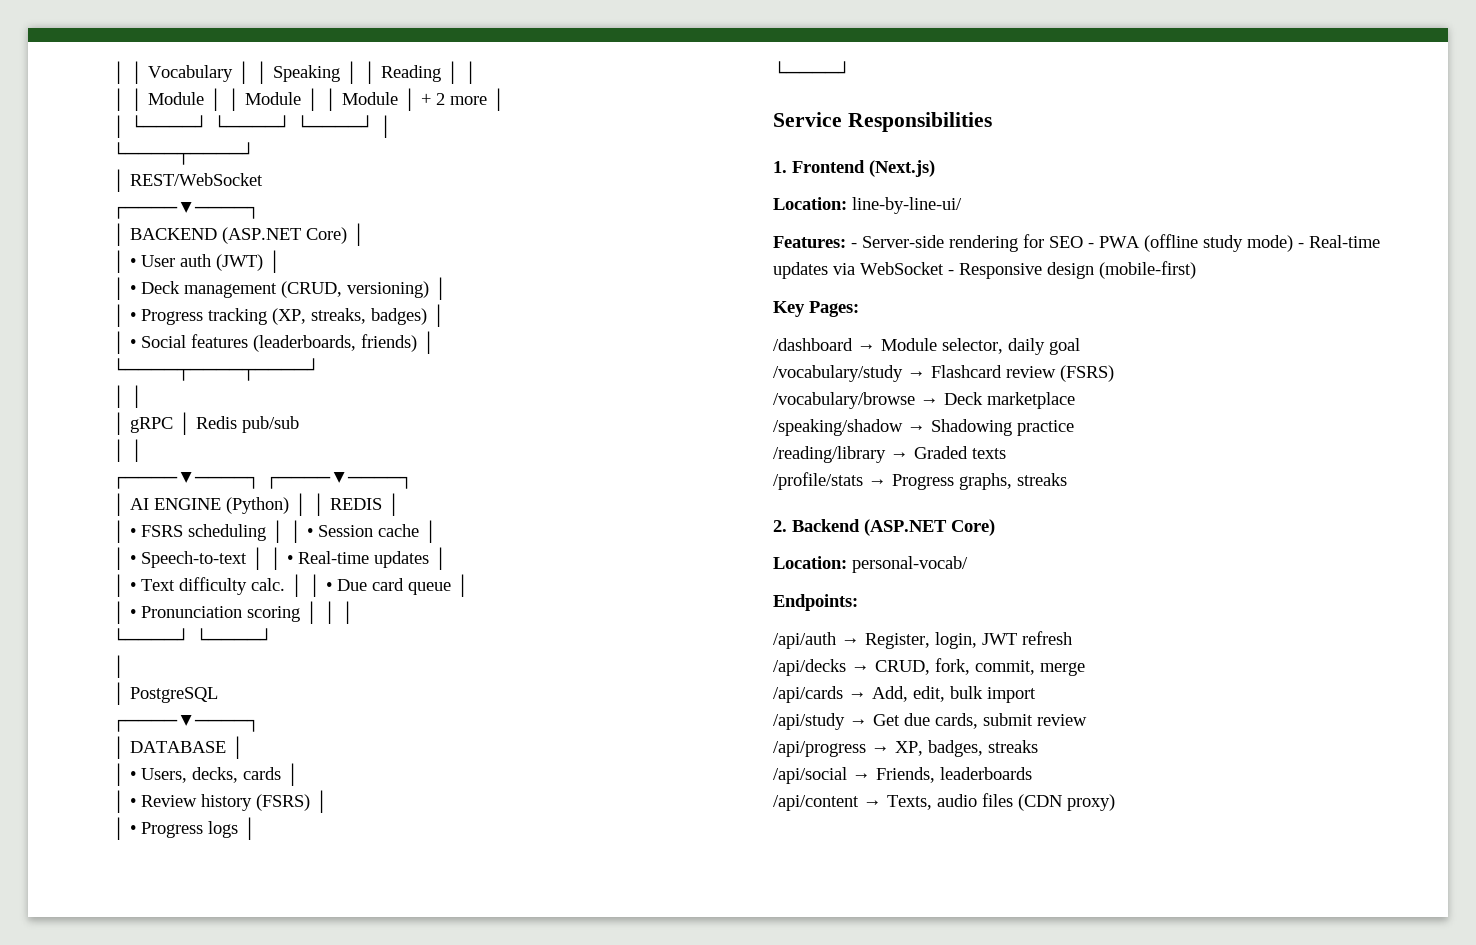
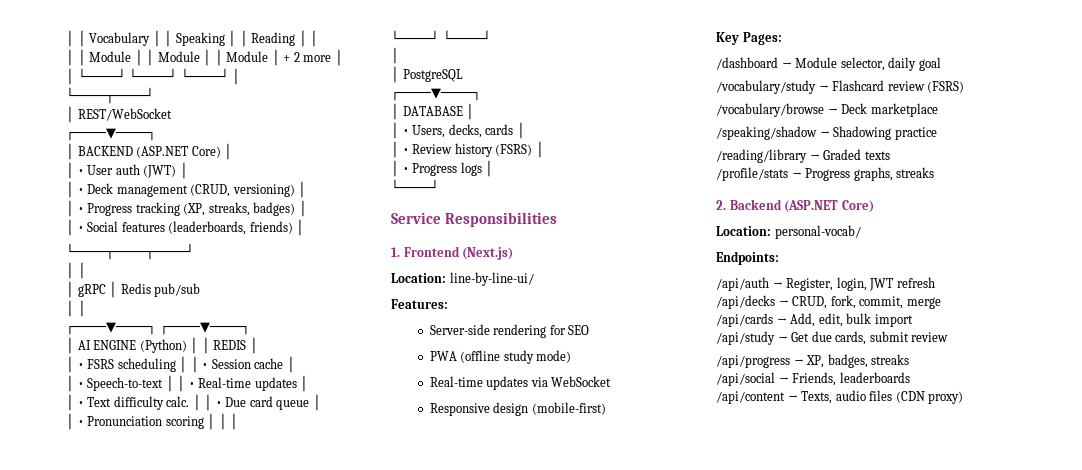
- Features: - Server-side rendering for SEO - PWA (offline study mode) - Real-time updates via WebSocket - Responsive design (mobile-first)
+ Features:
+ Server-side rendering for SEO
+ PWA (offline study mode)
+ Real-time updates via WebSocket
+ Responsive design (mobile-first)

